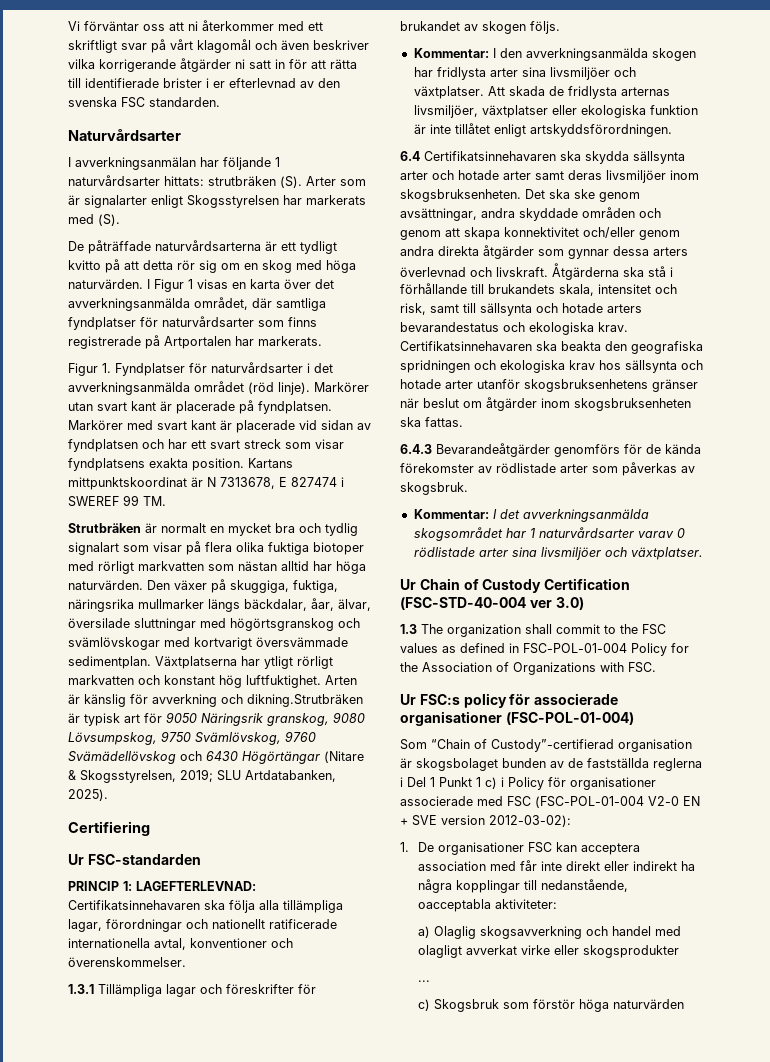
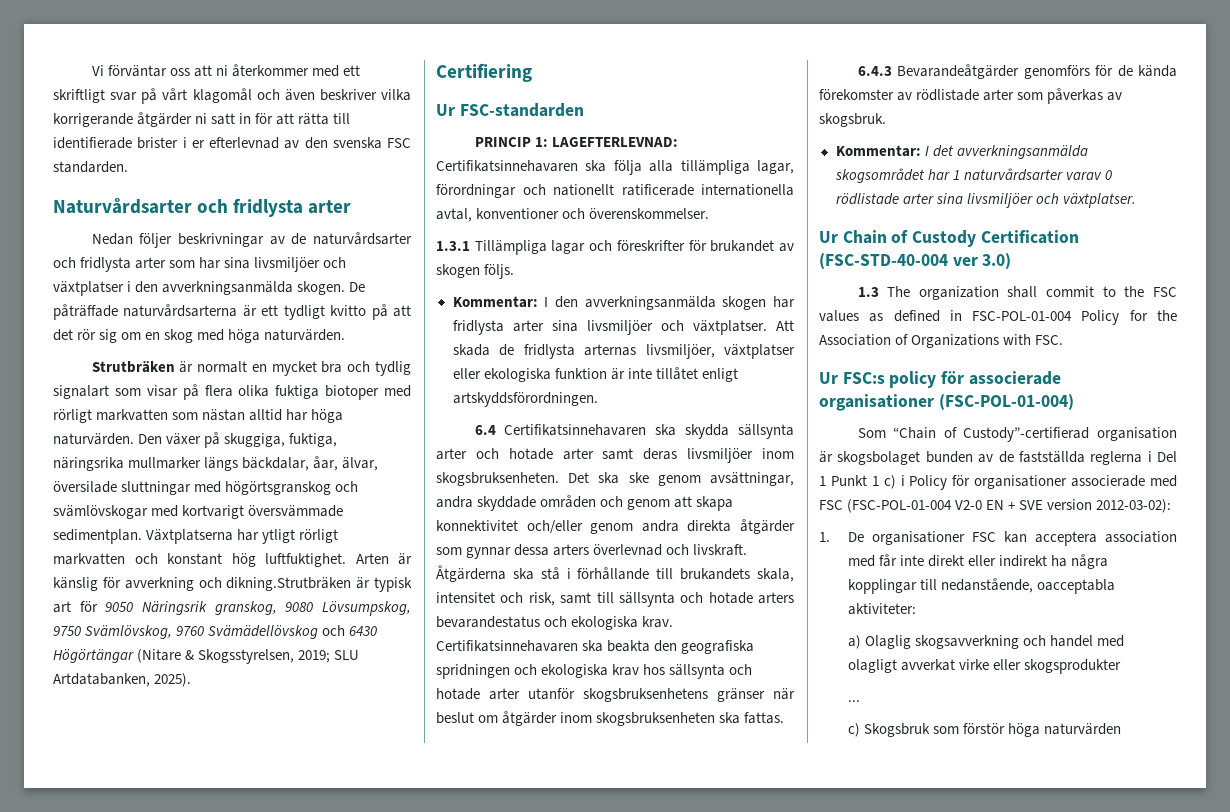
- Naturvårdsarter
- I avverkningsanmälan har följande 1 naturvårdsarter hittats: strutbräken (S). Arter som är signalarter enligt Skogsstyrelsen har markerats med (S).
- De påträffade naturvårdsarterna är ett tydligt kvitto på att detta rör sig om en skog med höga naturvärden. I Figur 1 visas en karta över det avverkningsanmälda området, där samtliga fyndplatser för naturvårdsarter som finns registrerade på Artportalen har markerats.
- Figur 1. Fyndplatser för naturvårdsarter i det avverkningsanmälda området (röd linje). Markörer utan svart kant är placerade på fyndplatsen. Markörer med svart kant är placerade vid sidan av fyndplatsen och har ett svart streck som visar fyndplatsens exakta position. Kartans mittpunktskoordinat är N 7313678, E 827474 i SWEREF 99 TM.
+ Naturvårdsarter och fridlysta arter
+ Nedan följer beskrivningar av de naturvårdsarter och fridlysta arter som har sina livsmiljöer och växtplatser i den avverkningsanmälda skogen. De påträffade naturvårdsarterna är ett tydligt kvitto på att det rör sig om en skog med höga naturvärden.

